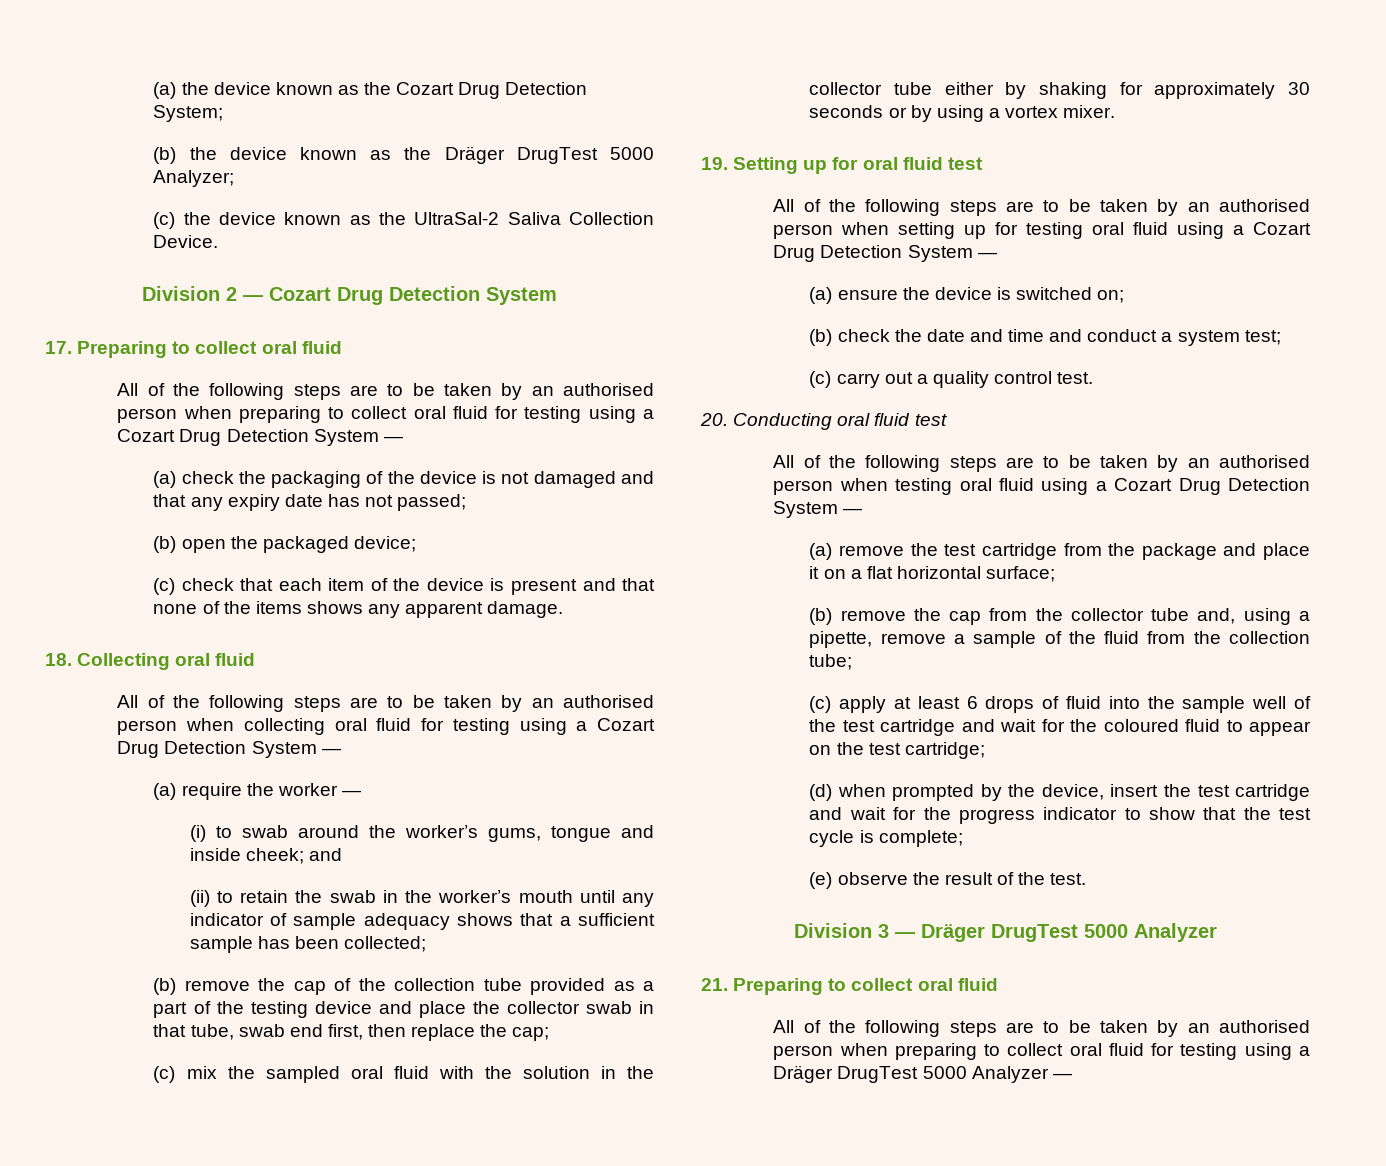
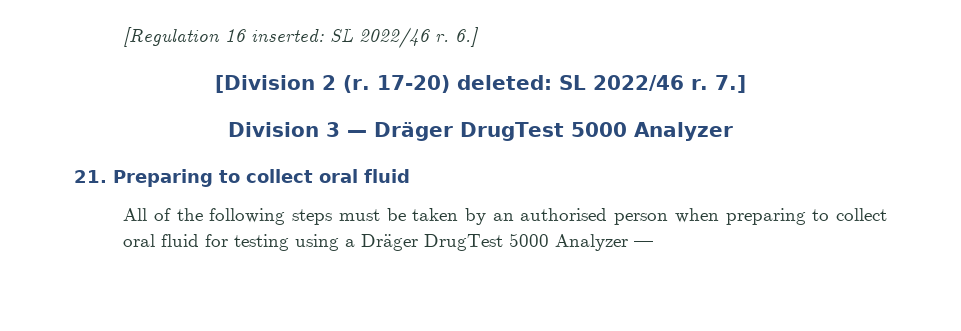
- (a) the device known as the Cozart Drug Detection System;
- (b) the device known as the Dräger DrugTest 5000 Analyzer;
- (c) the device known as the UltraSal-2 Saliva Collection Device.
- Division 2 — Cozart Drug Detection System
- 17. Preparing to collect oral fluid
- All of the following steps are to be taken by an authorised person when preparing to collect oral fluid for testing using a Cozart Drug Detection System —
- (a) check the packaging of the device is not damaged and that any expiry date has not passed;
- (b) open the packaged device;
- (c) check that each item of the device is present and that none of the items shows any apparent damage.
- 18. Collecting oral fluid
- All of the following steps are to be taken by an authorised person when collecting oral fluid for testing using a Cozart Drug Detection System —
- (a) require the worker —
- (i) to swab around the worker’s gums, tongue and inside cheek; and
- (ii) to retain the swab in the worker’s mouth until any indicator of sample adequacy shows that a sufficient sample has been collected;
- (b) remove the cap of the collection tube provided as a part of the testing device and place the collector swab in that tube, swab end first, then replace the cap;
- (c) mix the sampled oral fluid with the solution in the collector tube either by shaking for approximately 30 seconds or by using a vortex mixer.
- 19. Setting up for oral fluid test
- All of the following steps are to be taken by an authorised person when setting up for testing oral fluid using a Cozart Drug Detection System —
- (a) ensure the device is switched on;
- (b) check the date and time and conduct a system test;
- (c) carry out a quality control test.
- 20. Conducting oral fluid test
- All of the following steps are to be taken by an authorised person when testing oral fluid using a Cozart Drug Detection System —
- (a) remove the test cartridge from the package and place it on a flat horizontal surface;
- (b) remove the cap from the collector tube and, using a pipette, remove a sample of the fluid from the collection tube;
- (c) apply at least 6 drops of fluid into the sample well of the test cartridge and wait for the coloured fluid to appear on the test cartridge;
- (d) when prompted by the device, insert the test cartridge and wait for the progress indicator to show that the test cycle is complete;
- (e) observe the result of the test.
+ [Regulation 16 inserted: SL 2022/46 r. 6.]
+ [Division 2 (r. 17-20) deleted: SL 2022/46 r. 7.]
- All of the following steps are to be taken by an authorised person when preparing to collect oral fluid for testing using a Dräger DrugTest 5000 Analyzer —
+ All of the following steps must be taken by an authorised person when preparing to collect oral fluid for testing using a Dräger DrugTest 5000 Analyzer —

